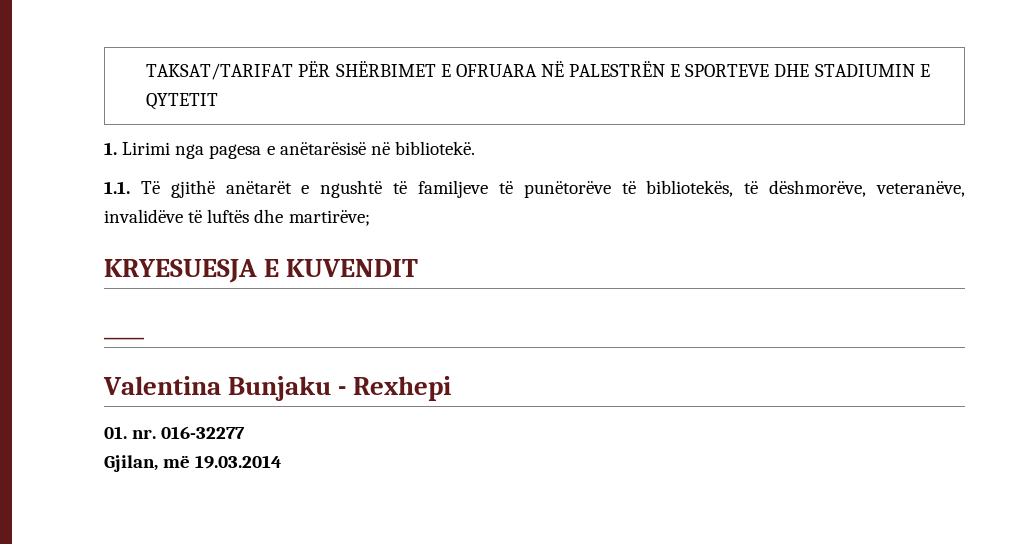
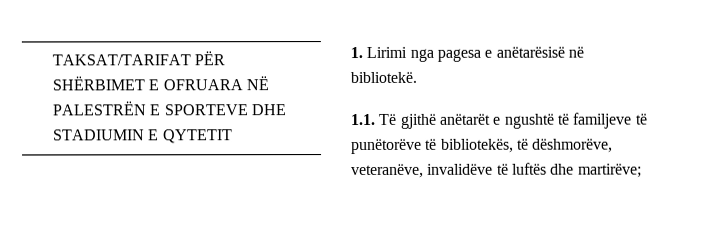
- KRYESUESJA E KUVENDIT
- ____
- Valentina Bunjaku - Rexhepi
- 01. nr. 016-32277
- Gjilan, më 19.03.2014

